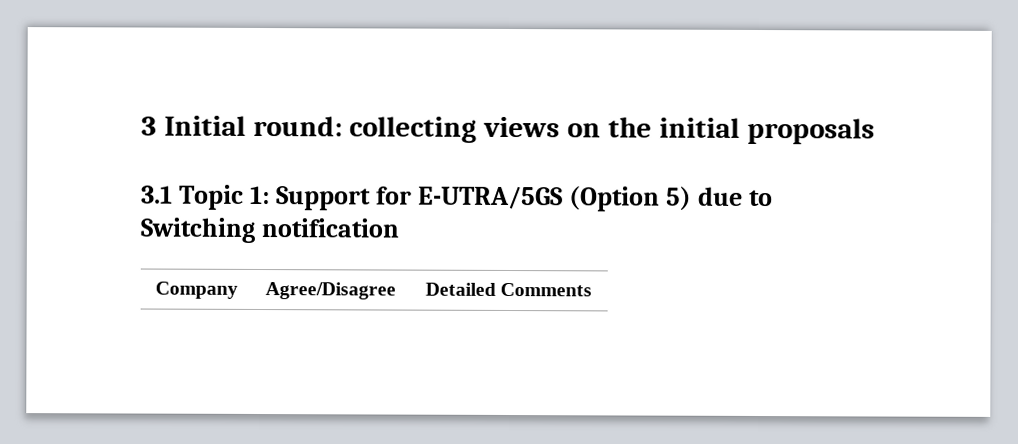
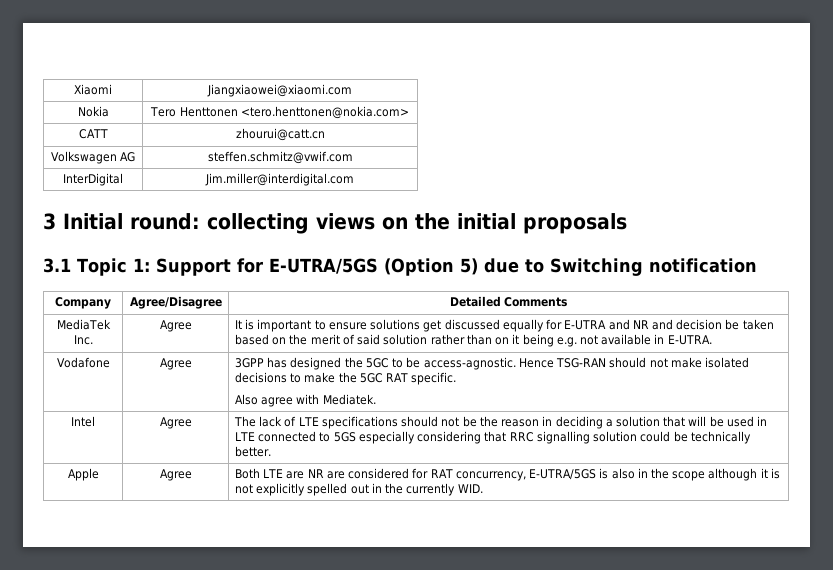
+ Xiaomi | Jiangxiaowei@xiaomi.com
+ Nokia | Tero Henttonen <tero.henttonen@nokia.com>
+ CATT | zhourui@catt.cn
+ Volkswagen AG | steffen.schmitz@vwif.com
+ InterDigital | Jim.miller@interdigital.com
+ MediaTek Inc. | Agree | It is important to ensure solutions get discussed equally for E-UTRA and NR and decision be taken based on the merit of said solution rather than on it being e.g. not available in E-UTRA.
+ Vodafone | Agree | 3GPP has designed the 5GC to be access-agnostic. Hence TSG-RAN should not make isolated decisions to make the 5GC RAT specific.
+ Also agree with Mediatek.
+ Intel | Agree | The lack of LTE specifications should not be the reason in deciding a solution that will be used in LTE connected to 5GS especially considering that RRC signalling solution could be technically better.
+ Apple | Agree | Both LTE are NR are considered for RAT concurrency, E-UTRA/5GS is also in the scope although it is not explicitly spelled out in the currently WID.

